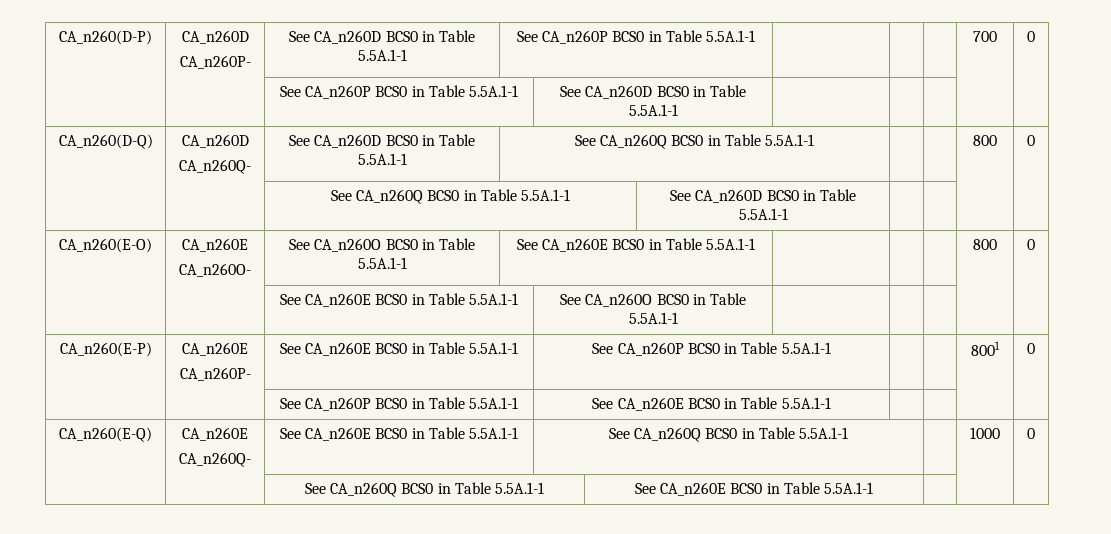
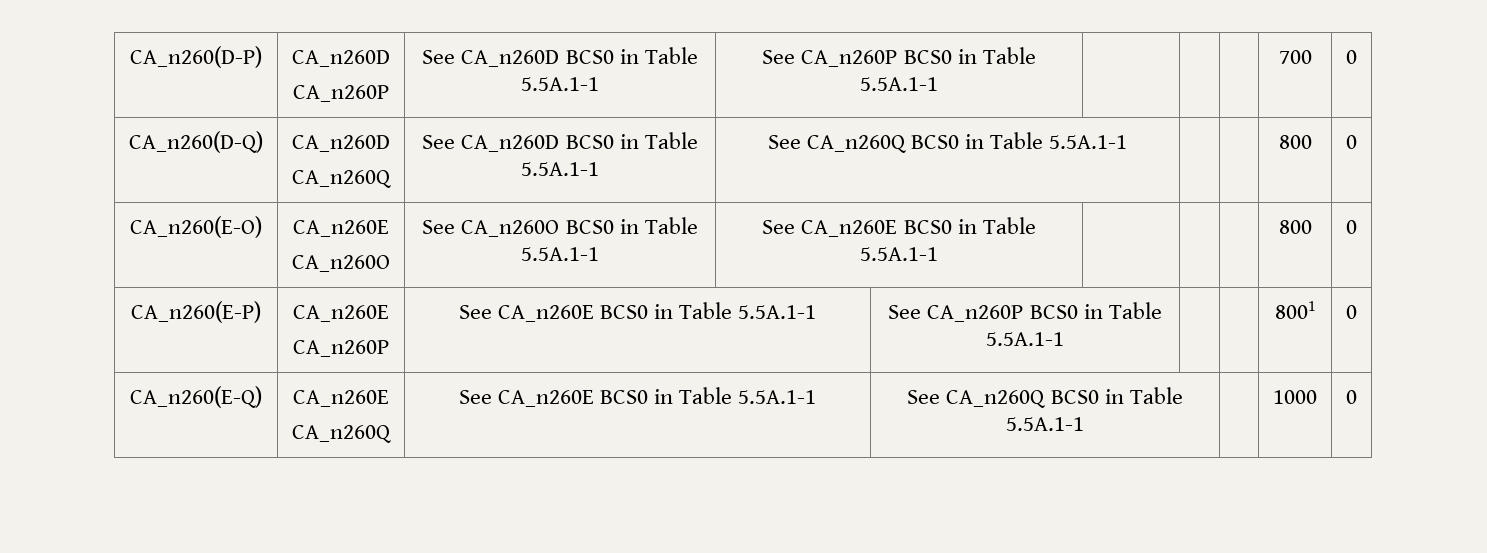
  CA_n260(D-P) | CA_n260D
- CA_n260P- | See CA_n260D BCS0 in Table 5.5A.1-1 | See CA_n260P BCS0 in Table 5.5A.1-1 | | | | 700 | 0
+ CA_n260P | See CA_n260D BCS0 in Table 5.5A.1-1 | See CA_n260P BCS0 in Table 5.5A.1-1 | | | | 700 | 0
- | | See CA_n260P BCS0 in Table 5.5A.1-1 | See CA_n260D BCS0 in Table 5.5A.1-1 | | | | |
  CA_n260(D-Q) | CA_n260D
- CA_n260Q- | See CA_n260D BCS0 in Table 5.5A.1-1 | See CA_n260Q BCS0 in Table 5.5A.1-1 | | | 800 | 0
+ CA_n260Q | See CA_n260D BCS0 in Table 5.5A.1-1 | See CA_n260Q BCS0 in Table 5.5A.1-1 | | | 800 | 0
- | | See CA_n260Q BCS0 in Table 5.5A.1-1 | See CA_n260D BCS0 in Table 5.5A.1-1 | | | |
  CA_n260(E-O) | CA_n260E
- CA_n260O- | See CA_n260O BCS0 in Table 5.5A.1-1 | See CA_n260E BCS0 in Table 5.5A.1-1 | | | | 800 | 0
+ CA_n260O | See CA_n260O BCS0 in Table 5.5A.1-1 | See CA_n260E BCS0 in Table 5.5A.1-1 | | | | 800 | 0
- | | See CA_n260E BCS0 in Table 5.5A.1-1 | See CA_n260O BCS0 in Table 5.5A.1-1 | | | | |
  CA_n260(E-P) | CA_n260E
- CA_n260P- | See CA_n260E BCS0 in Table 5.5A.1-1 | See CA_n260P BCS0 in Table 5.5A.1-1 | | | 8001 | 0
+ CA_n260P | See CA_n260E BCS0 in Table 5.5A.1-1 | See CA_n260P BCS0 in Table 5.5A.1-1 | | | 8001 | 0
- | | See CA_n260P BCS0 in Table 5.5A.1-1 | See CA_n260E BCS0 in Table 5.5A.1-1 | | | |
  CA_n260(E-Q) | CA_n260E
- CA_n260Q- | See CA_n260E BCS0 in Table 5.5A.1-1 | See CA_n260Q BCS0 in Table 5.5A.1-1 | | 1000 | 0
+ CA_n260Q | See CA_n260E BCS0 in Table 5.5A.1-1 | See CA_n260Q BCS0 in Table 5.5A.1-1 | | 1000 | 0
- | | See CA_n260Q BCS0 in Table 5.5A.1-1 | See CA_n260E BCS0 in Table 5.5A.1-1 | | |

